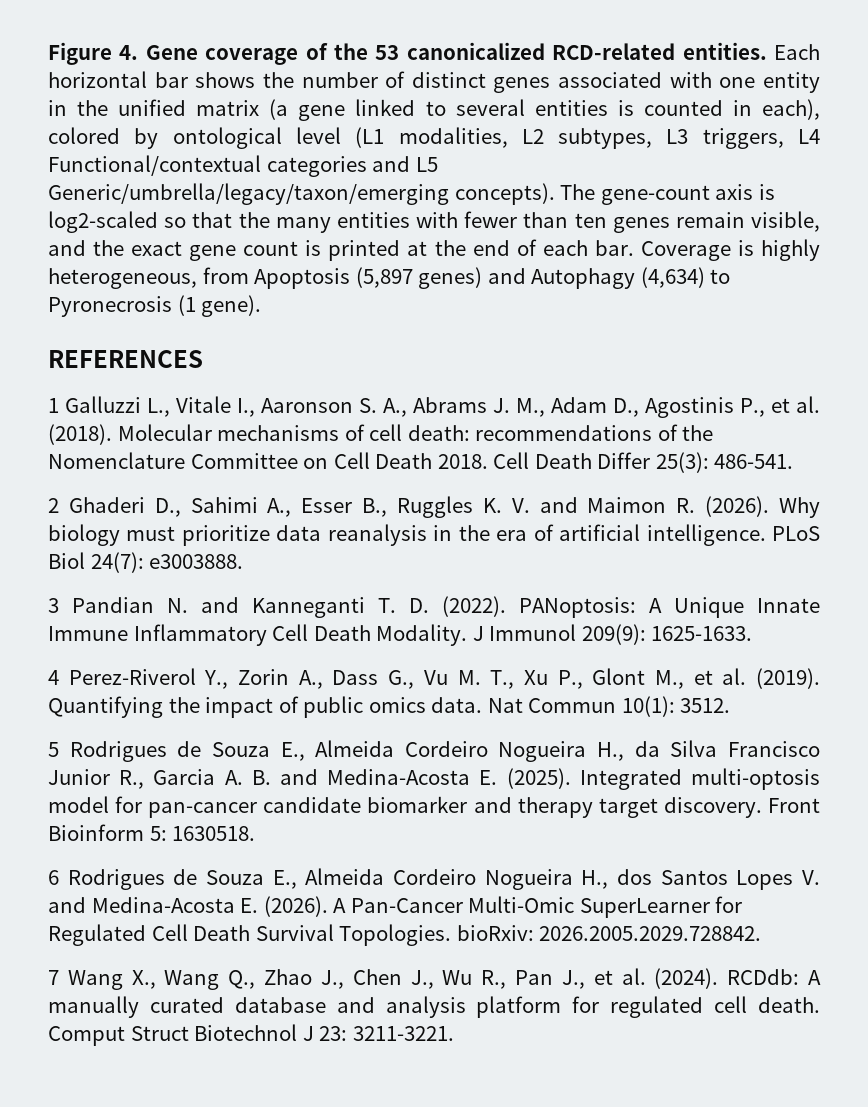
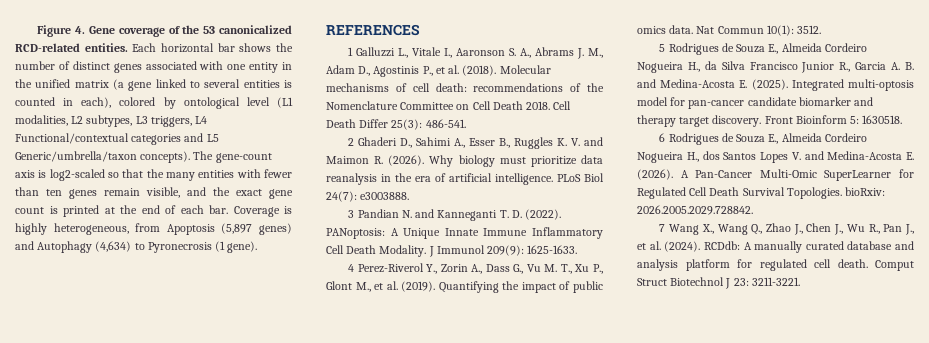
- Each horizontal bar shows the number of distinct genes associated with one entity in the unified matrix (a gene linked to several entities is counted in each), colored by ontological level (L1 modalities, L2 subtypes, L3 triggers, L4 Functional/contextual categories and L5 Generic/umbrella/legacy/taxon/emerging concepts).
+ Each horizontal bar shows the number of distinct genes associated with one entity in the unified matrix (a gene linked to several entities is counted in each), colored by ontological level (L1 modalities, L2 subtypes, L3 triggers, L4 Functional/contextual categories and L5 Generic/umbrella/taxon concepts).

